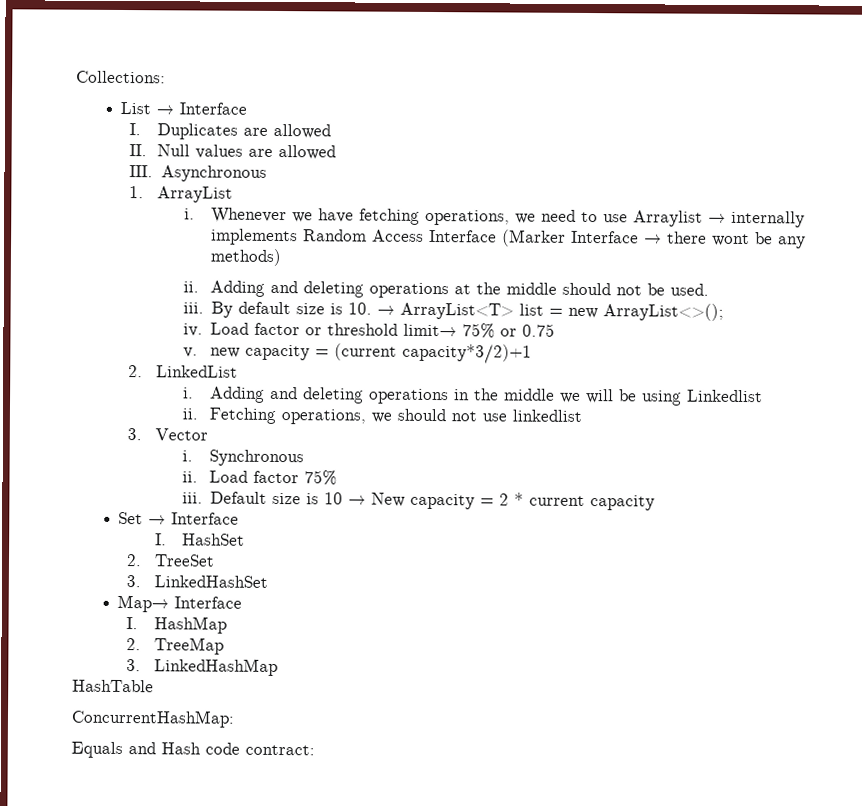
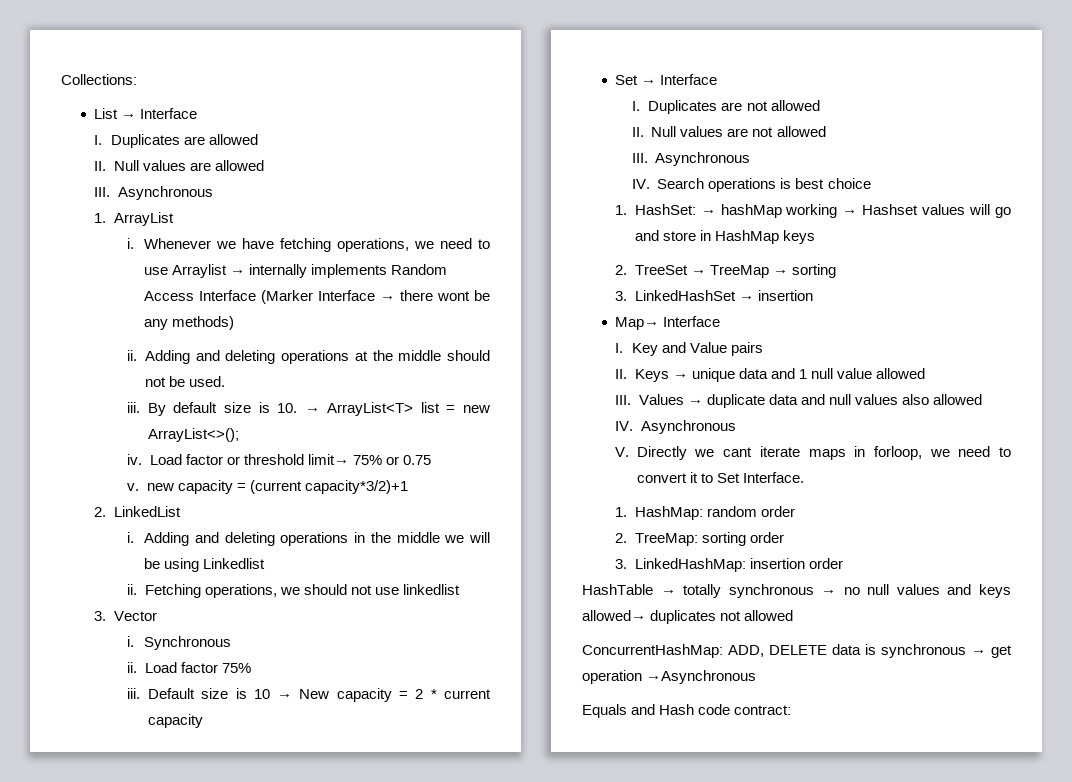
- I. HashSet
- 2. TreeSet
+ I. Duplicates are not allowed
+ II. Null values are not allowed
+ III. Asynchronous
+ IV. Search operations is best choice
+ 1. HashSet: → hashMap working → Hashset values will go and store in HashMap keys
+ 2. TreeSet → TreeMap → sorting
- 3. LinkedHashSet
+ 3. LinkedHashSet → insertion
- I. HashMap
- 2. TreeMap
- 3. LinkedHashMap
- HashTable
- ConcurrentHashMap:
+ I. Key and Value pairs
+ II. Keys → unique data and 1 null value allowed
+ III. Values → duplicate data and null values also allowed
+ IV. Asynchronous
+ V. Directly we cant iterate maps in forloop, we need to convert it to Set Interface.
+ 1. HashMap: random order
+ 2. TreeMap: sorting order
+ 3. LinkedHashMap: insertion order
+ HashTable → totally synchronous → no null values and keys allowed→ duplicates not allowed
+ ConcurrentHashMap: ADD, DELETE data is synchronous → get operation →Asynchronous

